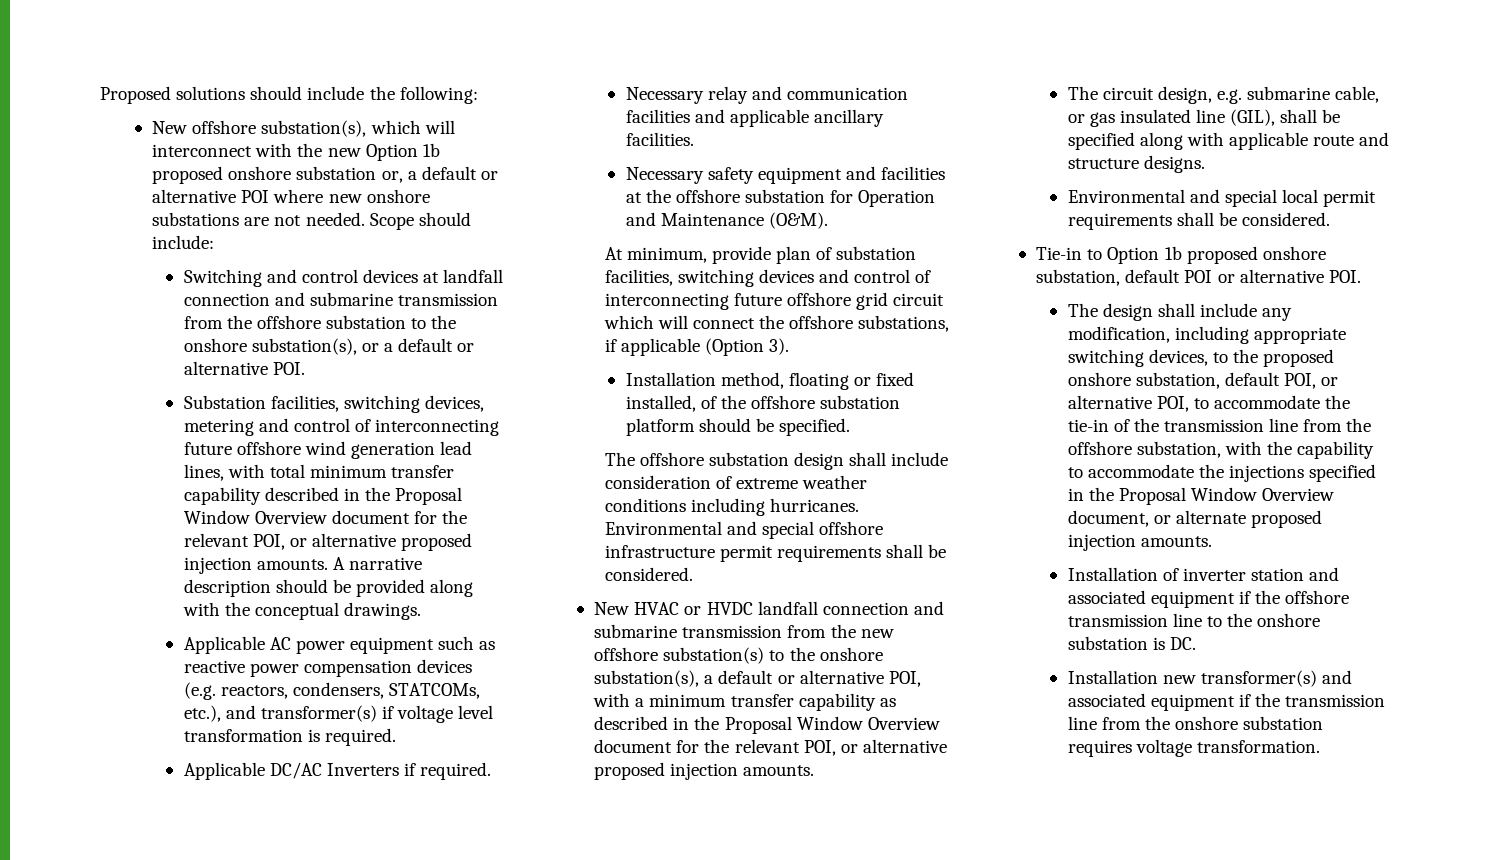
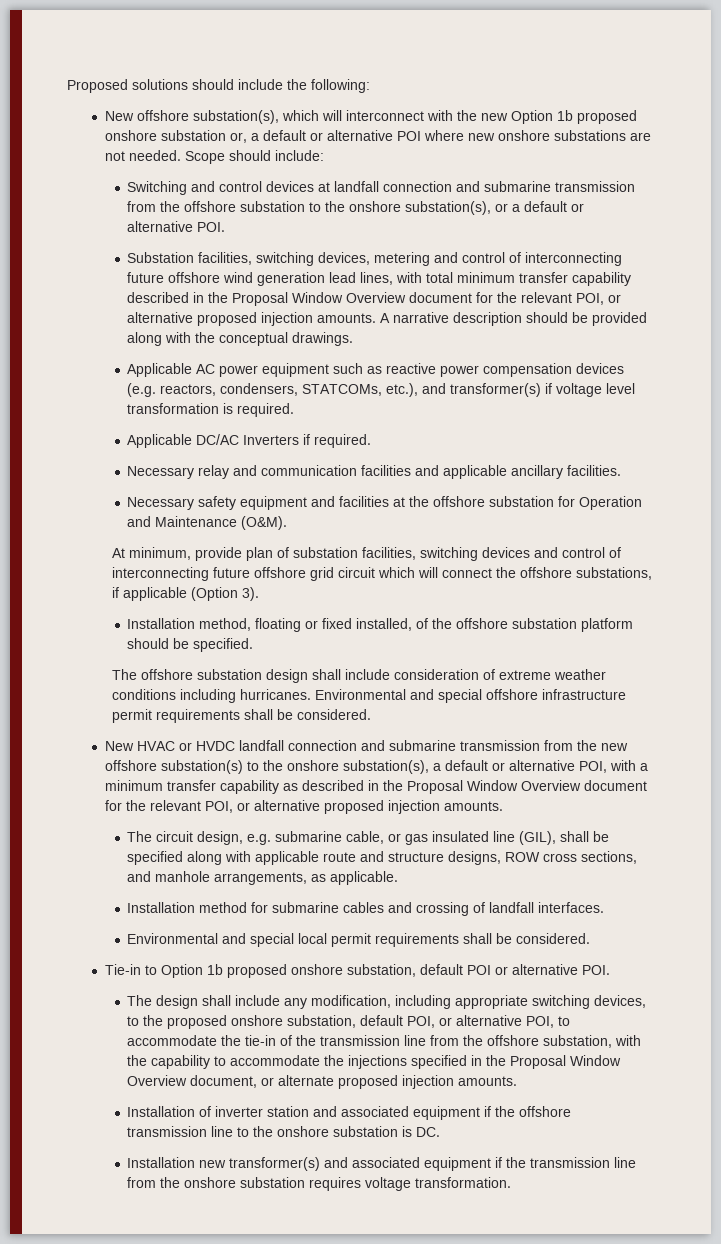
- The circuit design, e.g. submarine cable, or gas insulated line (GIL), shall be specified along with applicable route and structure designs.
+ The circuit design, e.g. submarine cable, or gas insulated line (GIL), shall be specified along with applicable route and structure designs, ROW cross sections, and manhole arrangements, as applicable.
+ Installation method for submarine cables and crossing of landfall interfaces.

